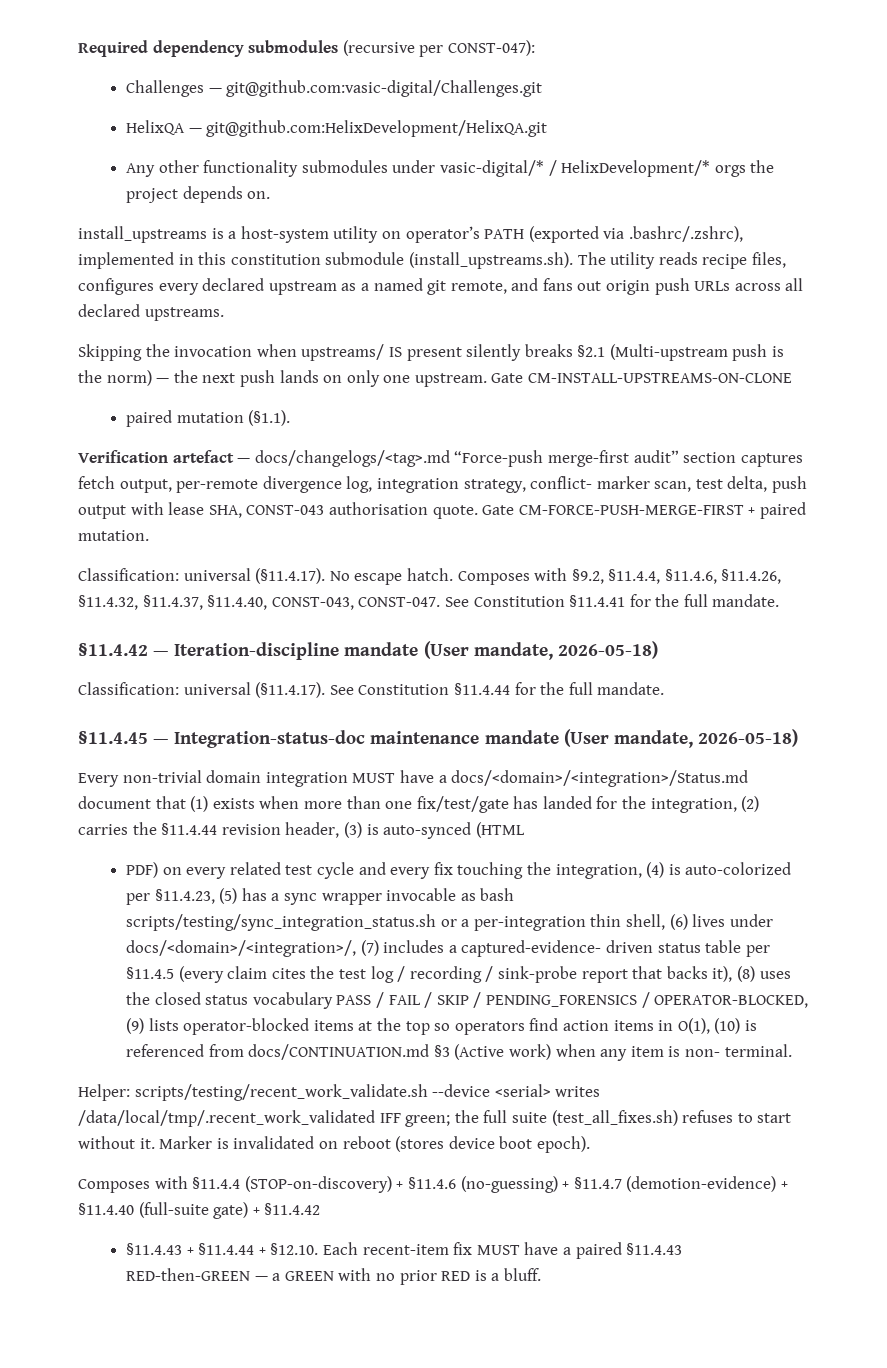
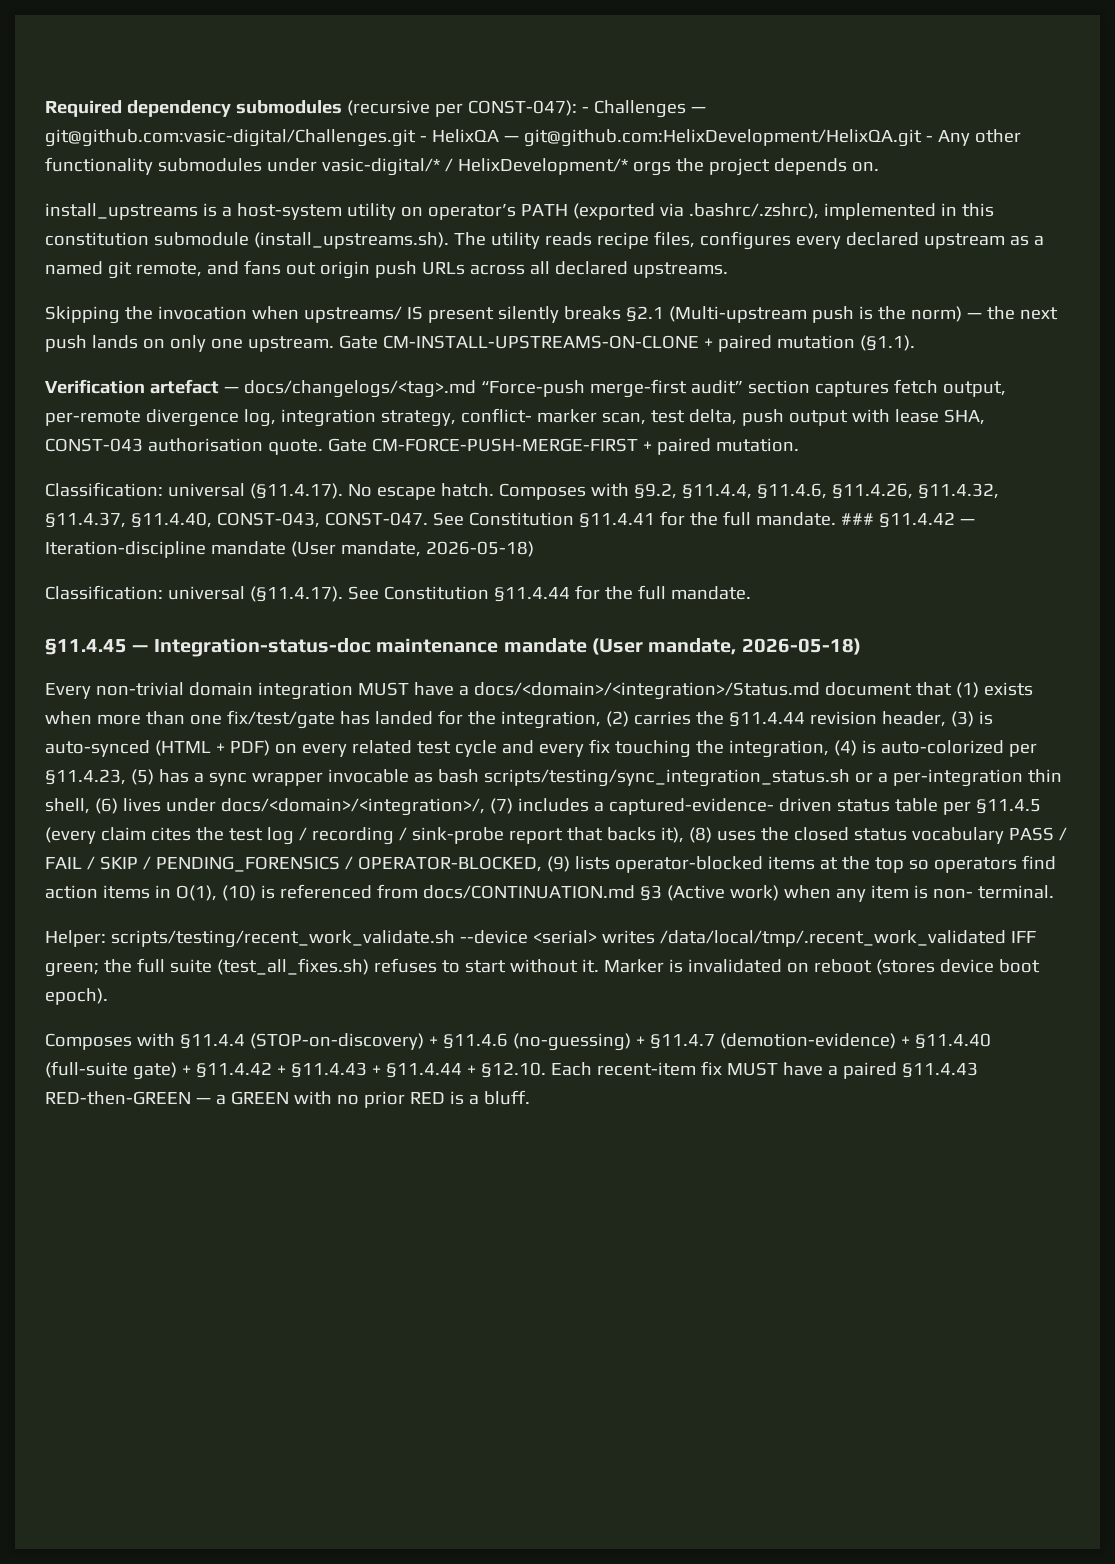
- Required dependency submodules (recursive per CONST-047):
- Challenges — git@github.com:vasic-digital/Challenges.git
- HelixQA — git@github.com:HelixDevelopment/HelixQA.git
- Any other functionality submodules under vasic-digital/* / HelixDevelopment/* orgs the project depends on.
+ Required dependency submodules (recursive per CONST-047): - Challenges — git@github.com:vasic-digital/Challenges.git - HelixQA — git@github.com:HelixDevelopment/HelixQA.git - Any other functionality submodules under vasic-digital/* / HelixDevelopment/* orgs the project depends on.
- Gate CM-INSTALL-UPSTREAMS-ON-CLONE
- paired mutation (§1.1).
+ Gate CM-INSTALL-UPSTREAMS-ON-CLONE + paired mutation (§1.1).
- See Constitution §11.4.41 for the full mandate.
- §11.4.42 — Iteration-discipline mandate (User mandate, 2026-05-18)
+ See Constitution §11.4.41 for the full mandate. ### §11.4.42 — Iteration-discipline mandate (User mandate, 2026-05-18)
- Every non-trivial domain integration MUST have a docs/<domain>/<integration>/Status.md document that (1) exists when more than one fix/test/gate has landed for the integration, (2) carries the §11.4.44 revision header, (3) is auto-synced (HTML
- PDF) on every related test cycle and every fix touching the integration, (4) is auto-colorized per §11.4.23, (5) has a sync wrapper invocable as bash scripts/testing/sync_integration_status.sh or a per-integration thin shell, (6) lives under docs/<domain>/<integration>/, (7) includes a captured-evidence- driven status table per §11.4.5 (every claim cites the test log / recording / sink-probe report that backs it), (8) uses the closed status vocabulary PASS / FAIL / SKIP / PENDING_FORENSICS / OPERATOR-BLOCKED, (9) lists operator-blocked items at the top so operators find action items in O(1), (10) is referenced from docs/CONTINUATION.md §3 (Active work) when any item is non- terminal.
+ Every non-trivial domain integration MUST have a docs/<domain>/<integration>/Status.md document that (1) exists when more than one fix/test/gate has landed for the integration, (2) carries the §11.4.44 revision header, (3) is auto-synced (HTML + PDF) on every related test cycle and every fix touching the integration, (4) is auto-colorized per §11.4.23, (5) has a sync wrapper invocable as bash scripts/testing/sync_integration_status.sh or a per-integration thin shell, (6) lives under docs/<domain>/<integration>/, (7) includes a captured-evidence- driven status table per §11.4.5 (every claim cites the test log / recording / sink-probe report that backs it), (8) uses the closed status vocabulary PASS / FAIL / SKIP / PENDING_FORENSICS / OPERATOR-BLOCKED, (9) lists operator-blocked items at the top so operators find action items in O(1), (10) is referenced from docs/CONTINUATION.md §3 (Active work) when any item is non- terminal.
- Composes with §11.4.4 (STOP-on-discovery) + §11.4.6 (no-guessing) + §11.4.7 (demotion-evidence) + §11.4.40 (full-suite gate) + §11.4.42
- §11.4.43 + §11.4.44 + §12.10. Each recent-item fix MUST have a paired §11.4.43 RED-then-GREEN — a GREEN with no prior RED is a bluff.
+ Composes with §11.4.4 (STOP-on-discovery) + §11.4.6 (no-guessing) + §11.4.7 (demotion-evidence) + §11.4.40 (full-suite gate) + §11.4.42 + §11.4.43 + §11.4.44 + §12.10. Each recent-item fix MUST have a paired §11.4.43 RED-then-GREEN — a GREEN with no prior RED is a bluff.

